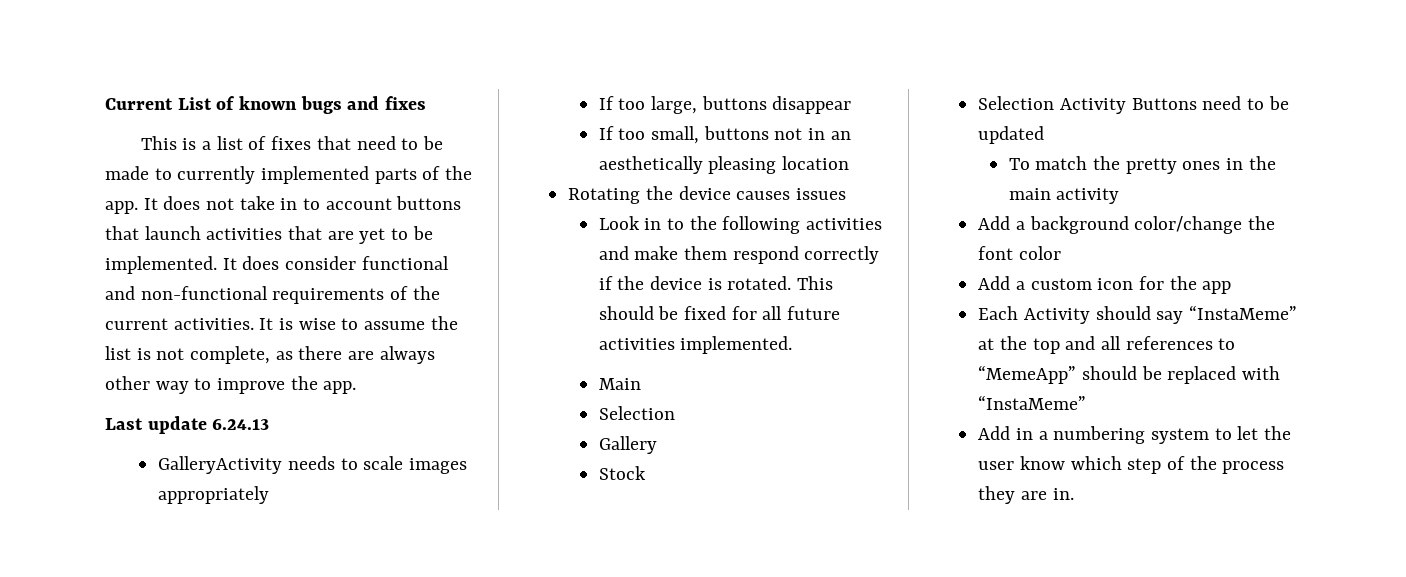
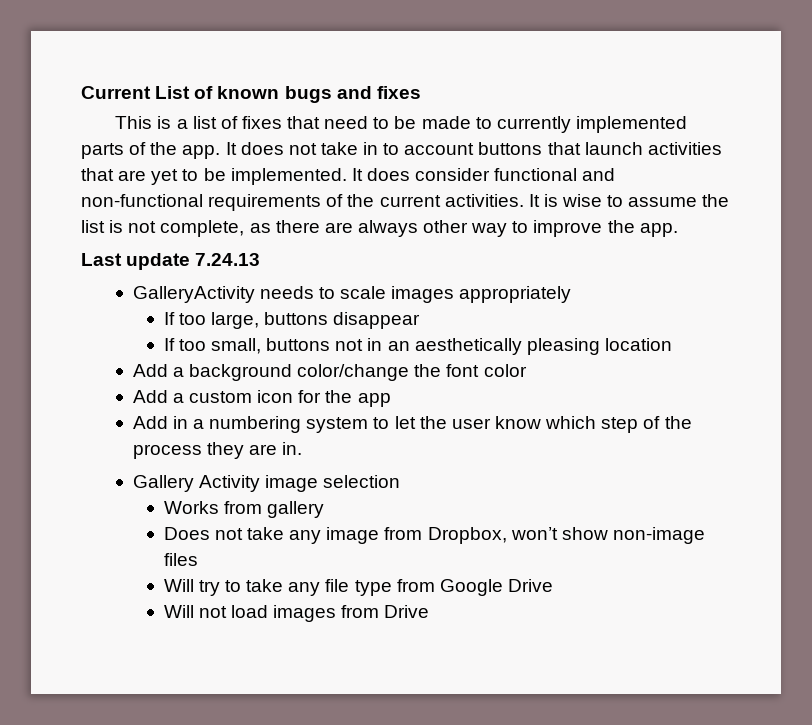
- Last update 6.24.13
+ Last update 7.24.13
- Rotating the device causes issues
- Look in to the following activities and make them respond correctly if the device is rotated. This should be fixed for all future activities implemented.
- Main
- Selection
- Gallery
- Stock
- Selection Activity Buttons need to be updated
- To match the pretty ones in the main activity
- Each Activity should say “InstaMeme” at the top and all references to “MemeApp” should be replaced with “InstaMeme”
+ Gallery Activity image selection
+ Works from gallery
+ Does not take any image from Dropbox, won’t show non-image files
+ Will try to take any file type from Google Drive
+ Will not load images from Drive

